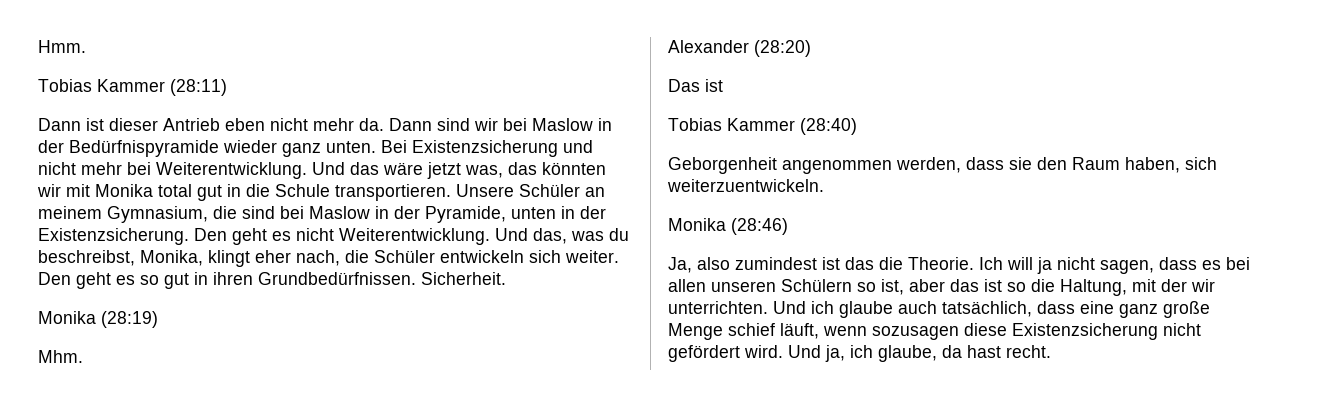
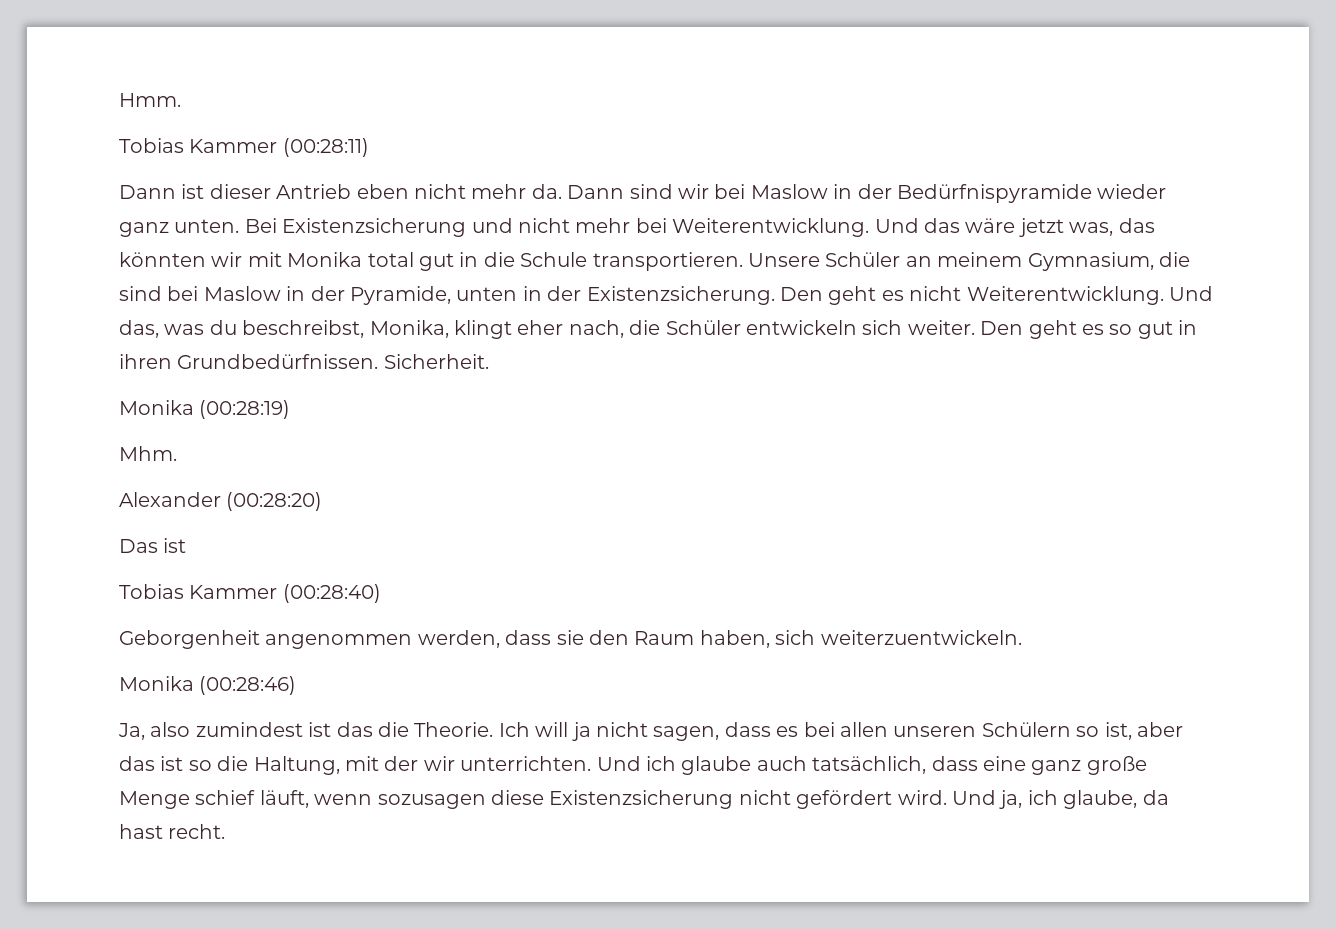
- Tobias Kammer (28:11)
+ Tobias Kammer (00:28:11)
- Monika (28:19)
+ Monika (00:28:19)
- Alexander (28:20)
+ Alexander (00:28:20)
- Tobias Kammer (28:40)
+ Tobias Kammer (00:28:40)
- Monika (28:46)
+ Monika (00:28:46)

